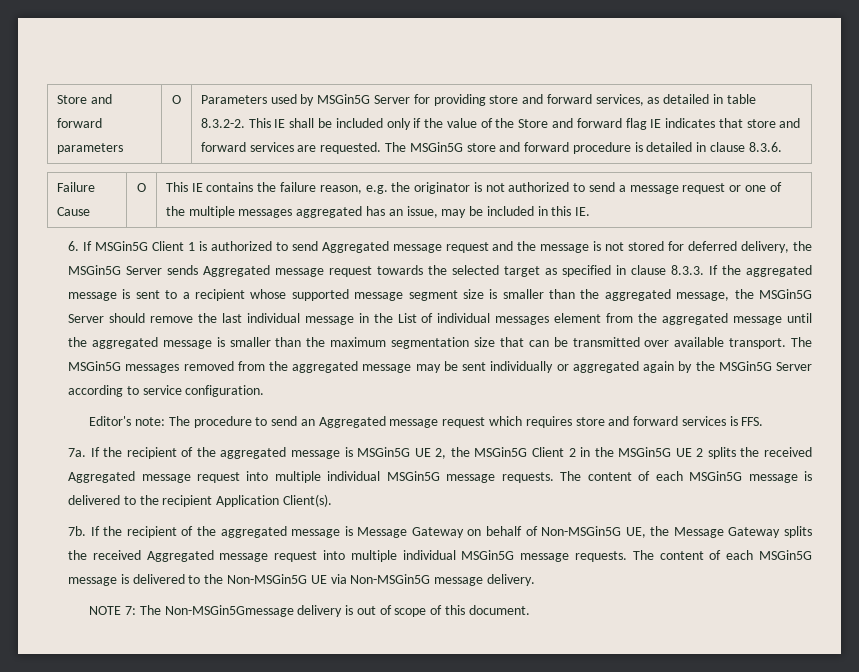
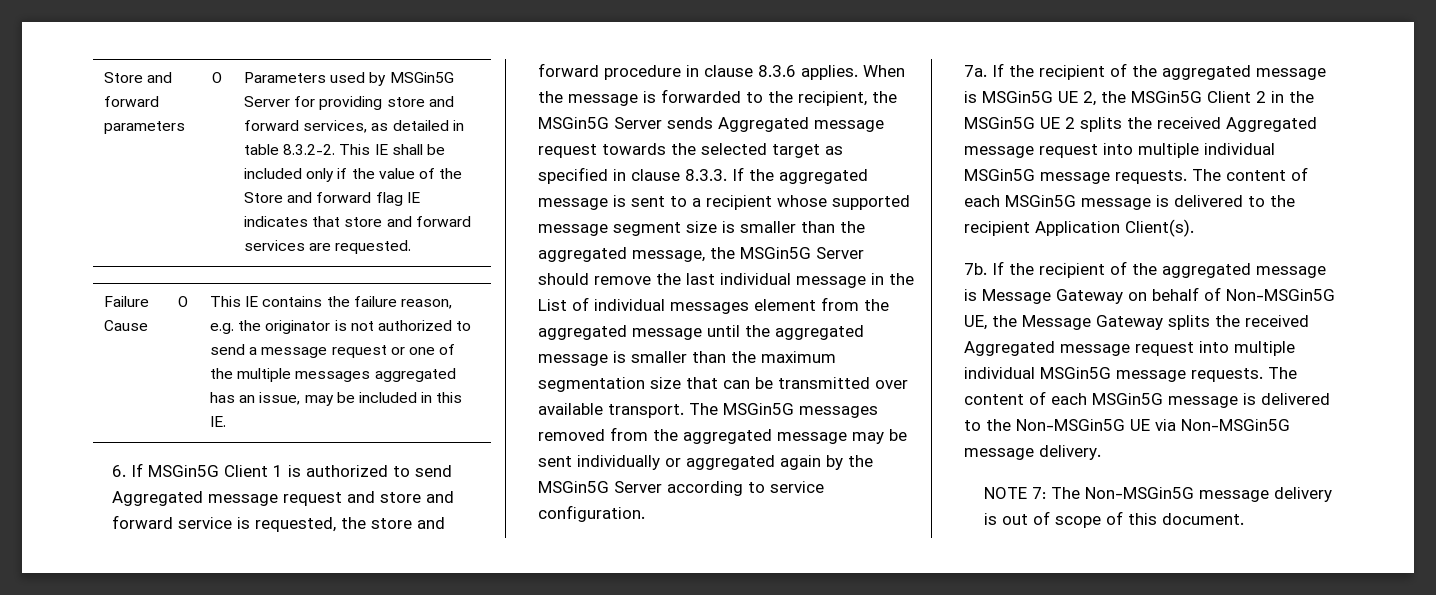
- The MSGin5G store and forward procedure is detailed in clause 8.3.6.
- 6. If MSGin5G Client 1 is authorized to send Aggregated message request and the message is not stored for deferred delivery, the MSGin5G Server sends Aggregated message request towards the selected target as specified in clause 8.3.3. If the aggregated message is sent to a recipient whose supported message segment size is smaller than the aggregated message, the MSGin5G Server should remove the last individual message in the List of individual messages element from the aggregated message until the aggregated message is smaller than the maximum segmentation size that can be transmitted over available transport.
+ 6. If MSGin5G Client 1 is authorized to send Aggregated message request and store and forward service is requested, the store and forward procedure in clause 8.3.6 applies. When the message is forwarded to the recipient, the MSGin5G Server sends Aggregated message request towards the selected target as specified in clause 8.3.3. If the aggregated message is sent to a recipient whose supported message segment size is smaller than the aggregated message, the MSGin5G Server should remove the last individual message in the List of individual messages element from the aggregated message until the aggregated message is smaller than the maximum segmentation size that can be transmitted over available transport.
- Editor's note: The procedure to send an Aggregated message request which requires store and forward services is FFS.
- NOTE 7: The Non-MSGin5Gmessage delivery is out of scope of this document.
+ NOTE 7: The Non-MSGin5G message delivery is out of scope of this document.

